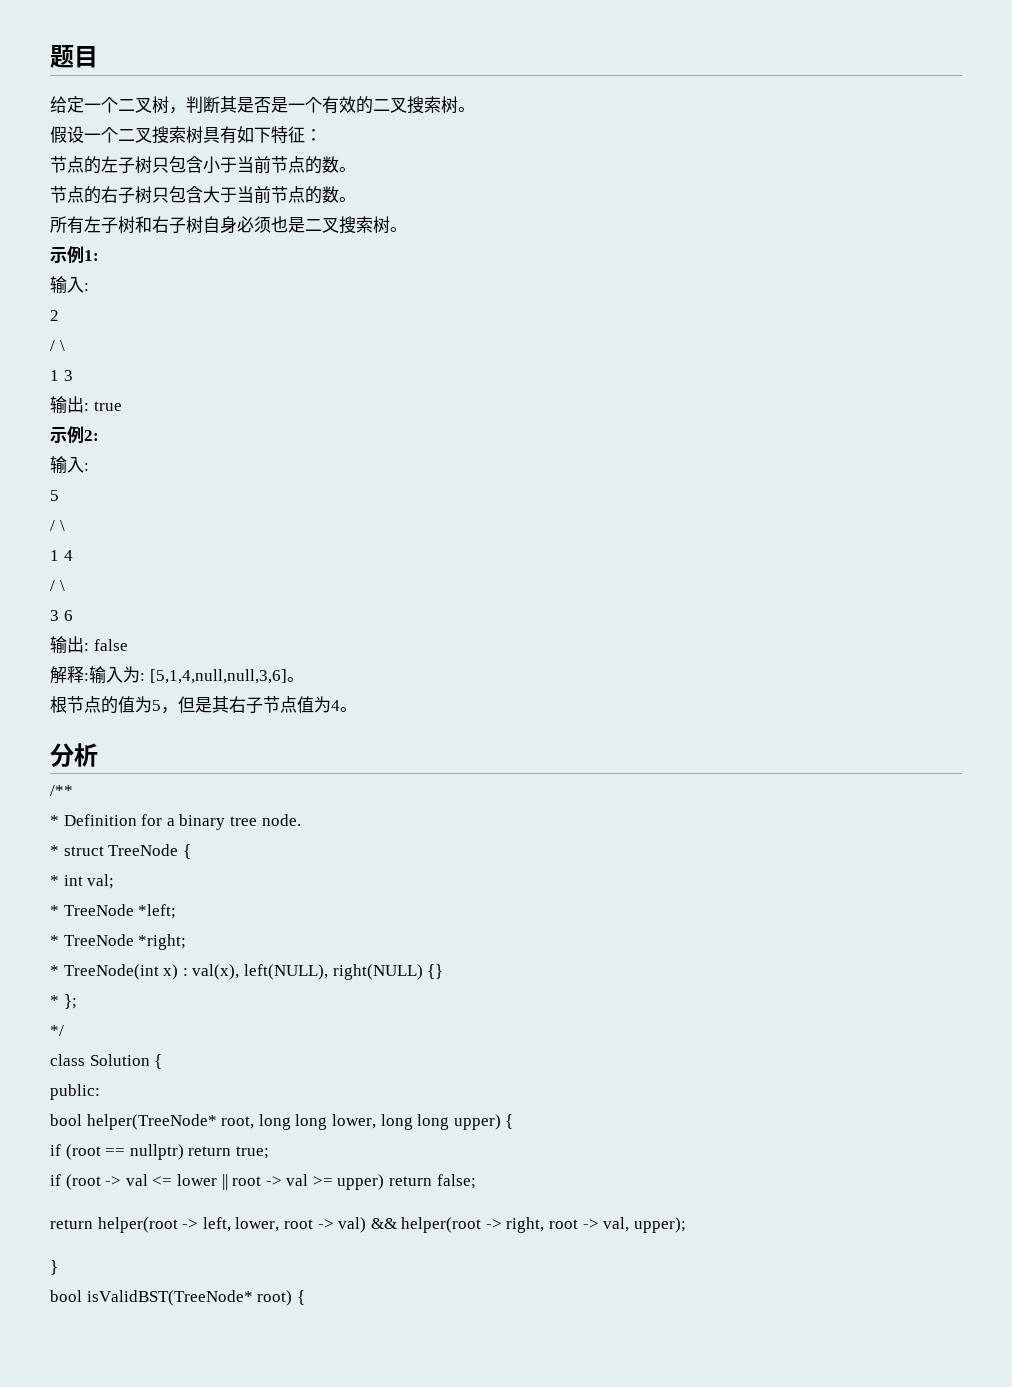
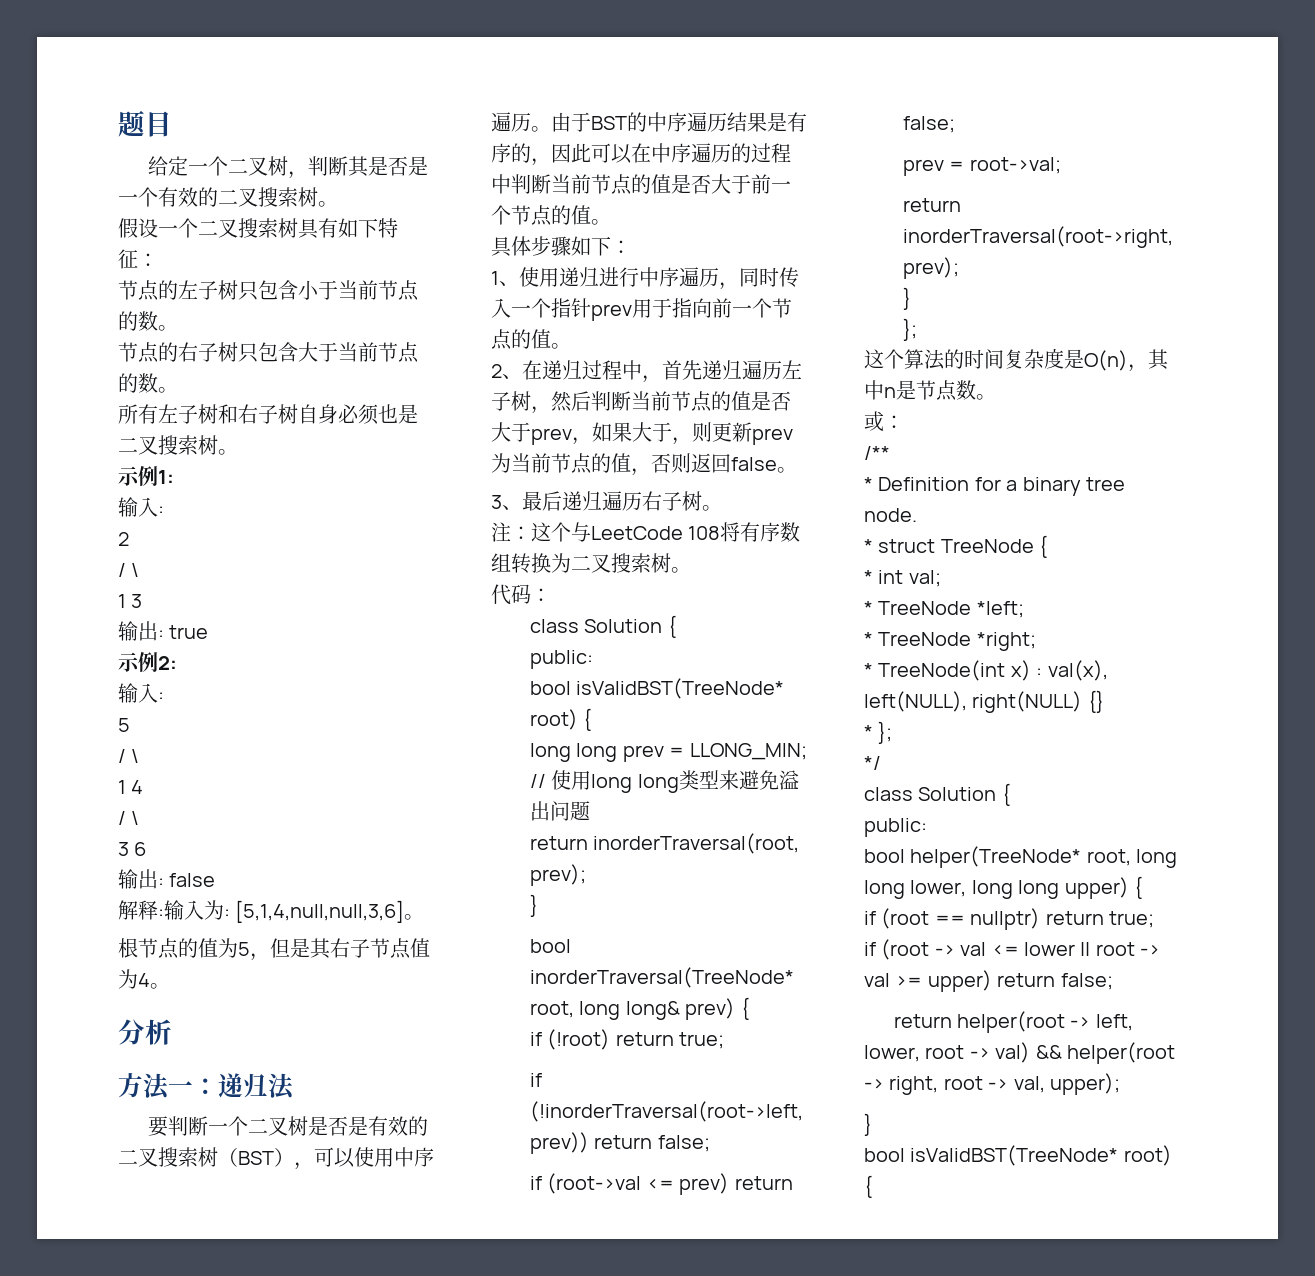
+ 方法一：递归法
+ 要判断一个二叉树是否是有效的二叉搜索树（BST），可以使用中序遍历。由于BST的中序遍历结果是有序的，因此可以在中序遍历的过程中判断当前节点的值是否大于前一个节点的值。
+ 具体步骤如下：
+ 1、使用递归进行中序遍历，同时传入一个指针prev用于指向前一个节点的值。
+ 2、在递归过程中，首先递归遍历左子树，然后判断当前节点的值是否大于prev，如果大于，则更新prev为当前节点的值，否则返回false。
+ 3、最后递归遍历右子树。
+ 注：这个与LeetCode 108将有序数组转换为二叉搜索树。
+ 代码：
+ class Solution {
+ public:
+ bool isValidBST(TreeNode* root) {
+ long long prev = LLONG_MIN; // 使用long long类型来避免溢出问题
+ return inorderTraversal(root, prev);
+ }
+ bool inorderTraversal(TreeNode* root, long long& prev) {
+ if (!root) return true;
+ if (!inorderTraversal(root->left, prev)) return false;
+ if (root->val <= prev) return false;
+ prev = root->val;
+ return inorderTraversal(root->right, prev);
+ }
+ };
+ 这个算法的时间复杂度是O(n)，其中n是节点数。
+ 或：

